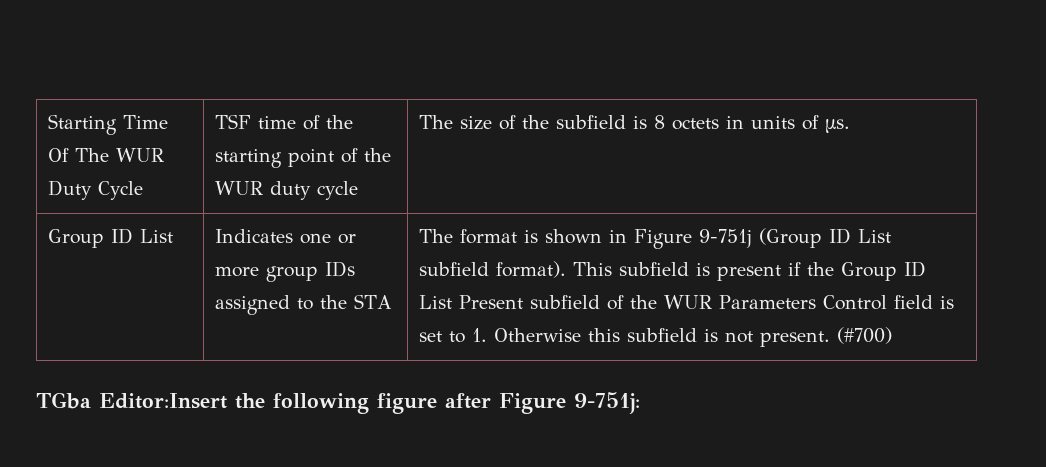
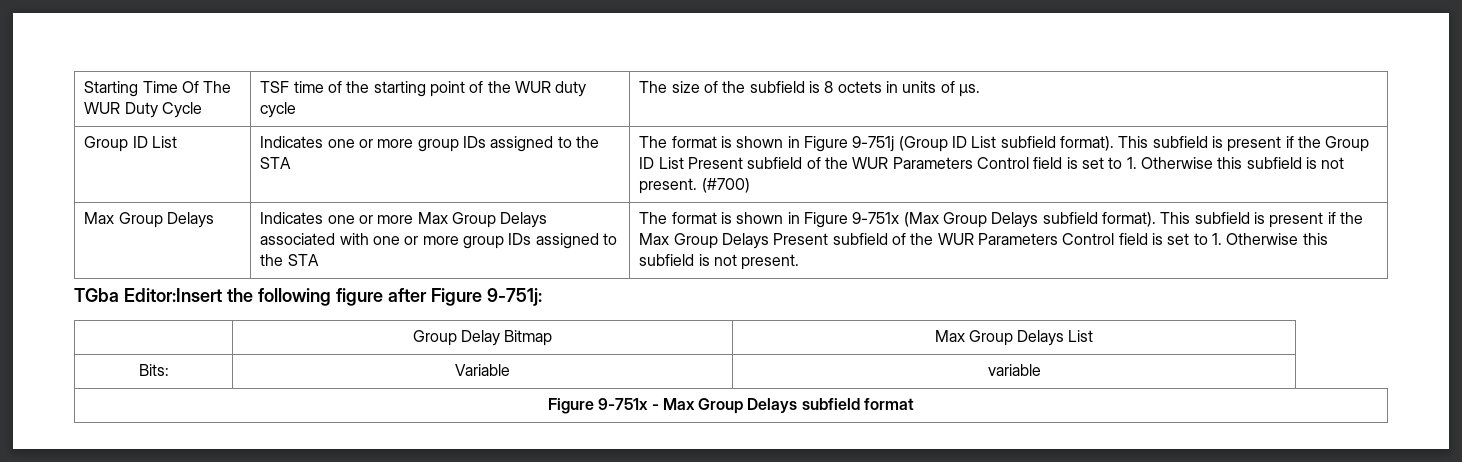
+ Max Group Delays | Indicates one or more Max Group Delays associated with one or more group IDs assigned to the STA | The format is shown in Figure 9-751x (Max Group Delays subfield format). This subfield is present if the Max Group Delays Present subfield of the WUR Parameters Control field is set to 1. Otherwise this subfield is not present.
+ | Group Delay Bitmap | Max Group Delays List
+ Bits: | Variable | variable
+ Figure 9-751x - Max Group Delays subfield format

